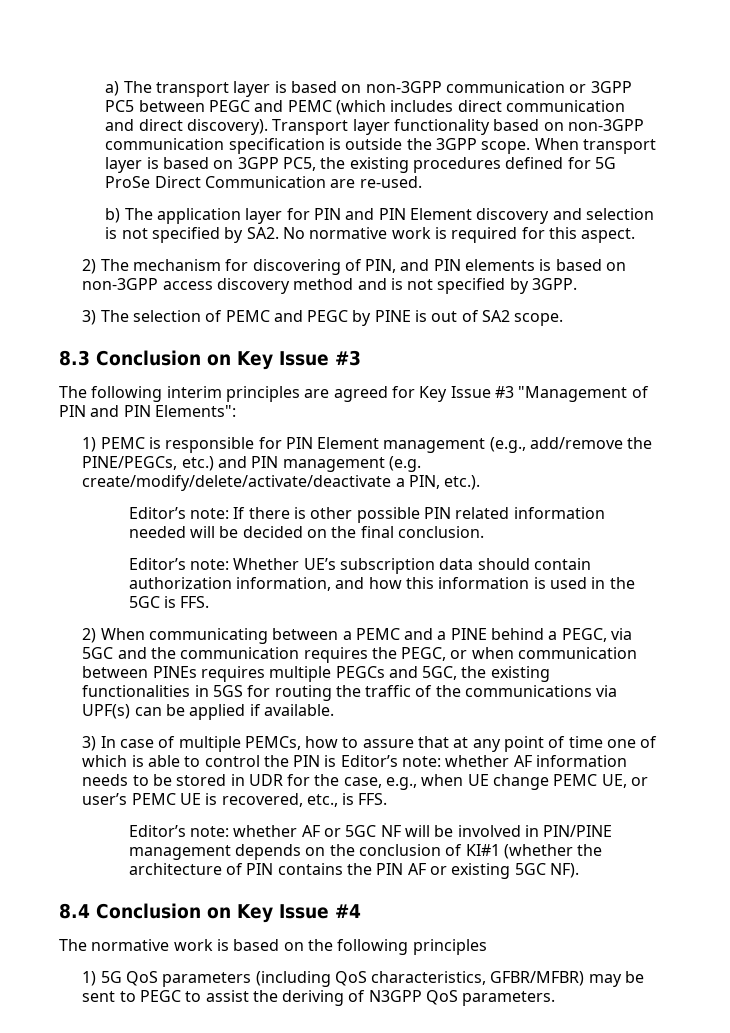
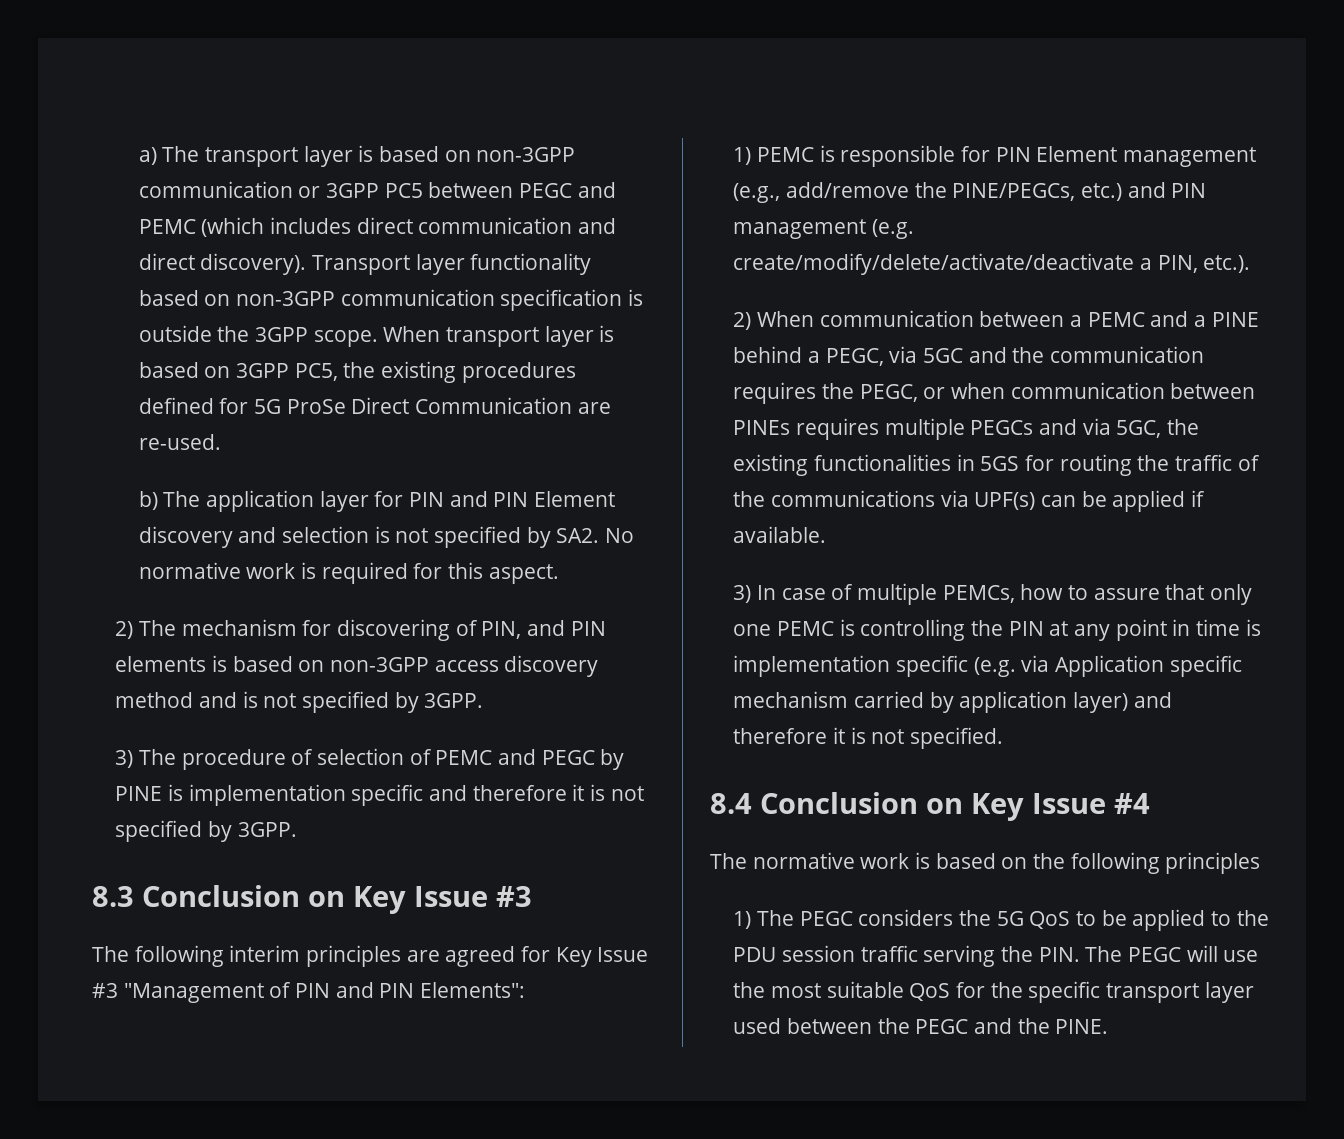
- 3) The selection of PEMC and PEGC by PINE is out of SA2 scope.
+ 3) The procedure of selection of PEMC and PEGC by PINE is implementation specific and therefore it is not specified by 3GPP.
- Editor’s note: If there is other possible PIN related information needed will be decided on the final conclusion.
- Editor’s note: Whether UE’s subscription data should contain authorization information, and how this information is used in the 5GC is FFS.
- 2) When communicating between a PEMC and a PINE behind a PEGC, via 5GC and the communication requires the PEGC, or when communication between PINEs requires multiple PEGCs and 5GC, the existing functionalities in 5GS for routing the traffic of the communications via UPF(s) can be applied if available.
+ 2) When communication between a PEMC and a PINE behind a PEGC, via 5GC and the communication requires the PEGC, or when communication between PINEs requires multiple PEGCs and via 5GC, the existing functionalities in 5GS for routing the traffic of the communications via UPF(s) can be applied if available.
- 3) In case of multiple PEMCs, how to assure that at any point of time one of which is able to control the PIN is Editor’s note: whether AF information needs to be stored in UDR for the case, e.g., when UE change PEMC UE, or user’s PEMC UE is recovered, etc., is FFS.
- Editor’s note: whether AF or 5GC NF will be involved in PIN/PINE management depends on the conclusion of KI#1 (whether the architecture of PIN contains the PIN AF or existing 5GC NF).
+ 3) In case of multiple PEMCs, how to assure that only one PEMC is controlling the PIN at any point in time is implementation specific (e.g. via Application specific mechanism carried by application layer) and therefore it is not specified.
- 1) 5G QoS parameters (including QoS characteristics, GFBR/MFBR) may be sent to PEGC to assist the deriving of N3GPP QoS parameters.
+ 1) The PEGC considers the 5G QoS to be applied to the PDU session traffic serving the PIN. The PEGC will use the most suitable QoS for the specific transport layer used between the PEGC and the PINE.

